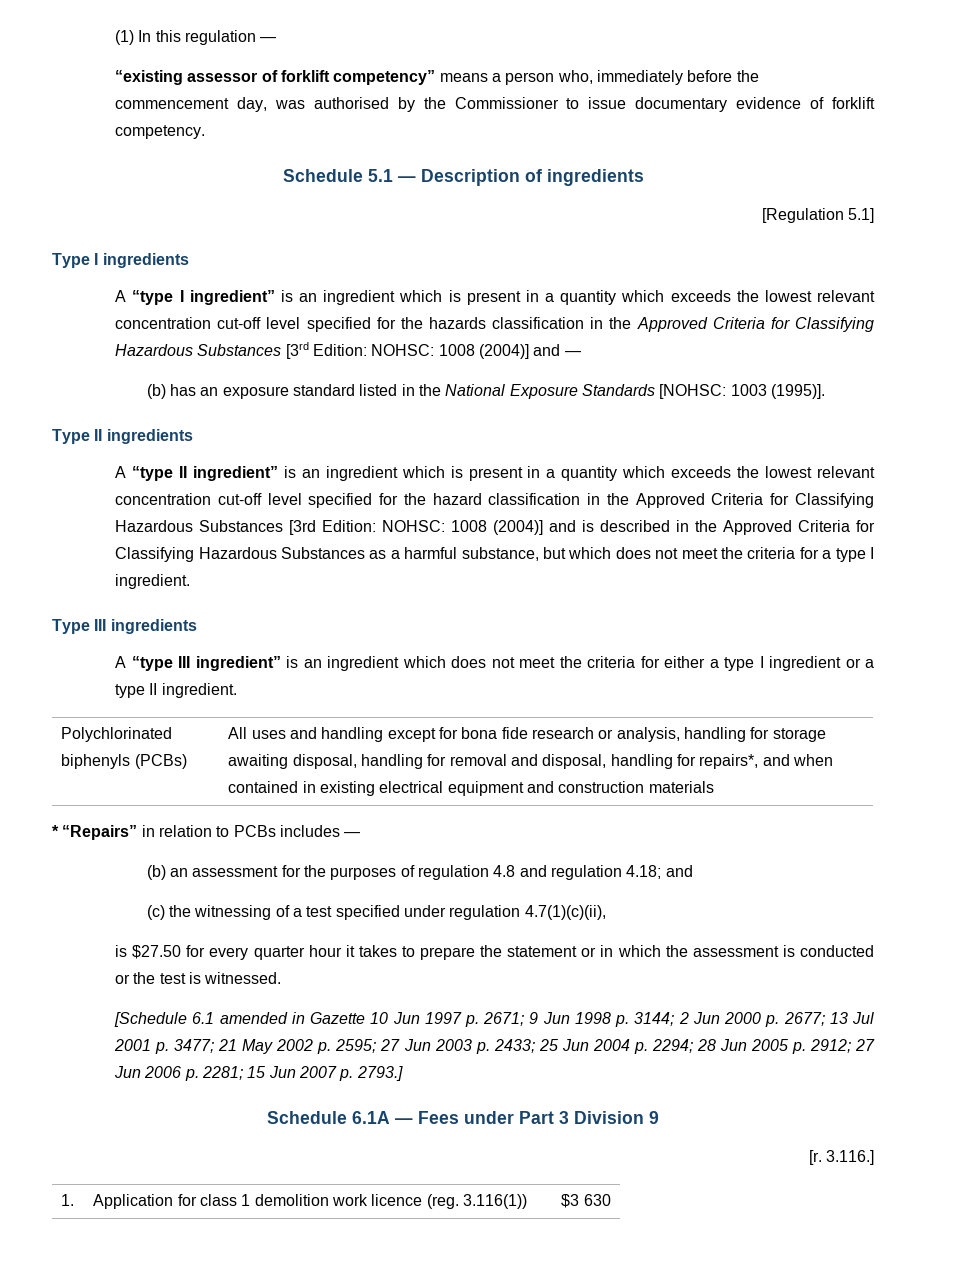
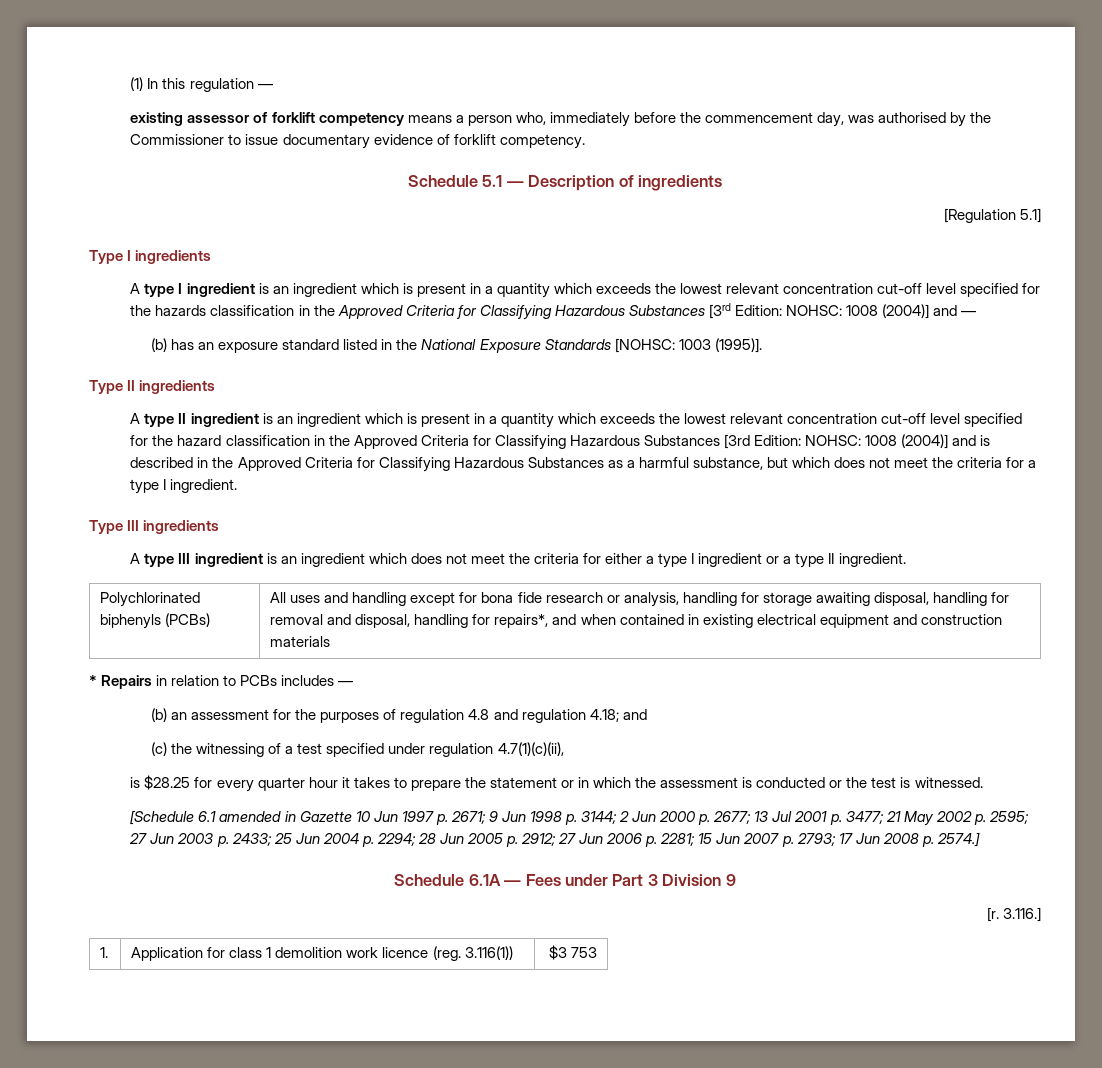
- “existing assessor of forklift competency” means a person who, immediately before the commencement day, was authorised by the Commissioner to issue documentary evidence of forklift competency.
+ existing assessor of forklift competency means a person who, immediately before the commencement day, was authorised by the Commissioner to issue documentary evidence of forklift competency.
- A “type I ingredient” is an ingredient which is present in a quantity which exceeds the lowest relevant concentration cut-off level specified for the hazards classification in the Approved Criteria for Classifying Hazardous Substances [3rd Edition: NOHSC: 1008 (2004)] and —
+ A type I ingredient is an ingredient which is present in a quantity which exceeds the lowest relevant concentration cut-off level specified for the hazards classification in the Approved Criteria for Classifying Hazardous Substances [3rd Edition: NOHSC: 1008 (2004)] and —
- A “type II ingredient” is an ingredient which is present in a quantity which exceeds the lowest relevant concentration cut-off level specified for the hazard classification in the Approved Criteria for Classifying Hazardous Substances [3rd Edition:
+ A type II ingredient is an ingredient which is present in a quantity which exceeds the lowest relevant concentration cut-off level specified for the hazard classification in the Approved Criteria for Classifying Hazardous Substances [3rd Edition:
- A “type III ingredient” is an ingredient which does not meet the criteria for either a type I ingredient or a type II ingredient.
+ A type III ingredient is an ingredient which does not meet the criteria for either a type I ingredient or a type II ingredient.
- * “Repairs” in relation to PCBs includes —
+ * Repairs in relation to PCBs includes —
- is $27.50 for every quarter hour it takes to prepare the statement or in which the assessment is conducted or the test is witnessed.
+ is $28.25 for every quarter hour it takes to prepare the statement or in which the assessment is conducted or the test is witnessed.
- [Schedule 6.1 amended in Gazette 10 Jun 1997 p. 2671; 9 Jun 1998 p. 3144; 2 Jun 2000 p. 2677; 13 Jul 2001 p. 3477; 21 May 2002 p. 2595; 27 Jun 2003 p. 2433; 25 Jun 2004 p. 2294; 28 Jun 2005 p. 2912; 27 Jun 2006 p. 2281; 15 Jun 2007 p. 2793.]
+ [Schedule 6.1 amended in Gazette 10 Jun 1997 p. 2671; 9 Jun 1998 p. 3144; 2 Jun 2000 p. 2677; 13 Jul 2001 p. 3477; 21 May 2002 p. 2595; 27 Jun 2003 p. 2433; 25 Jun 2004 p. 2294; 28 Jun 2005 p. 2912; 27 Jun 2006 p. 2281; 15 Jun 2007 p. 2793; 17 Jun 2008 p. 2574.]
- 1. | Application for class 1 demolition work licence (reg. 3.116(1)) | $3 630
+ 1. | Application for class 1 demolition work licence (reg. 3.116(1)) | $3 753

